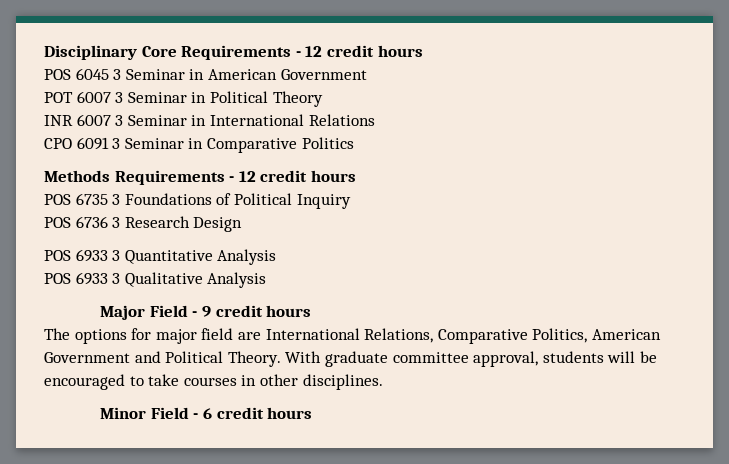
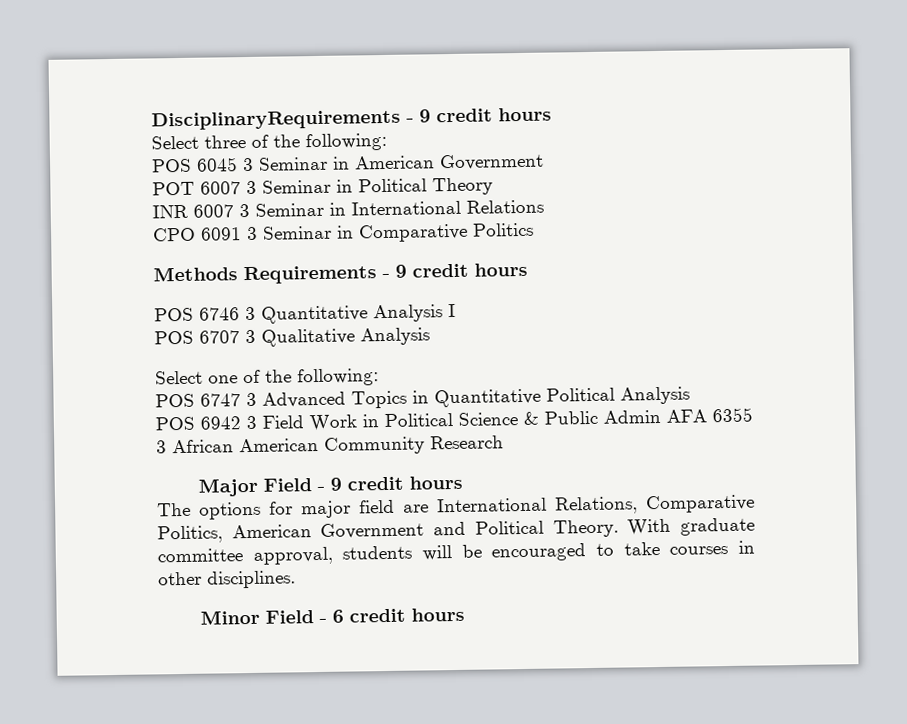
- Disciplinary Core Requirements - 12 credit hours
+ DisciplinaryRequirements - 9 credit hours
+ Select three of the following:
- Methods Requirements - 12 credit hours
- POS 6735 3 Foundations of Political Inquiry
- POS 6736 3 Research Design
- POS 6933 3 Quantitative Analysis
- POS 6933 3 Qualitative Analysis
+ Methods Requirements - 9 credit hours
+ POS 6746 3 Quantitative Analysis I
+ POS 6707 3 Qualitative Analysis
+ Select one of the following:
+ POS 6747 3 Advanced Topics in Quantitative Political Analysis
+ POS 6942 3 Field Work in Political Science & Public Admin AFA 6355 3 African American Community Research

